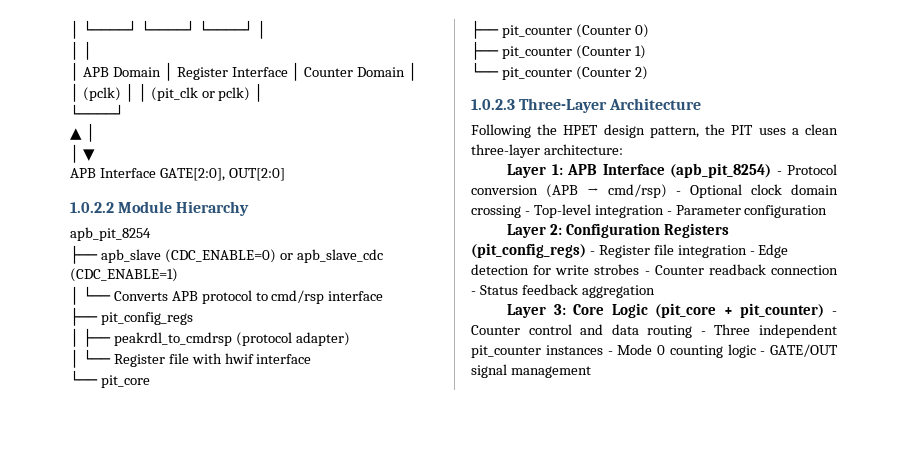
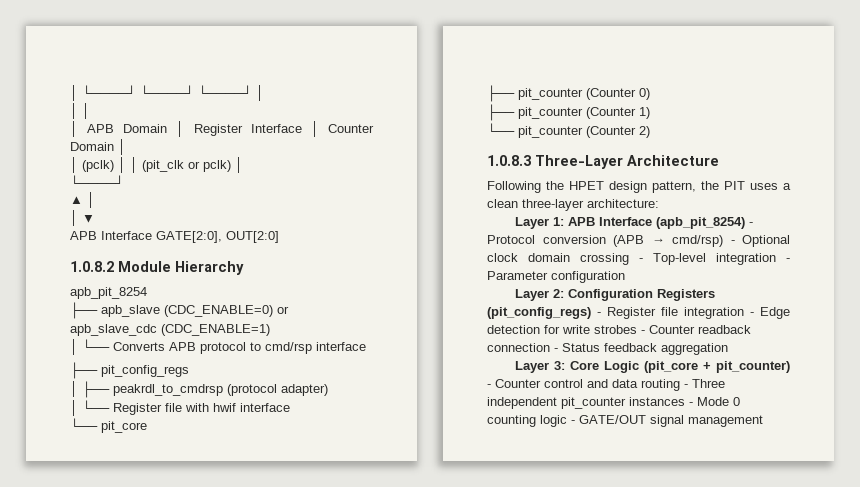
- 1.0.2.2 Module Hierarchy
+ 1.0.8.2 Module Hierarchy
- 1.0.2.3 Three-Layer Architecture
+ 1.0.8.3 Three-Layer Architecture

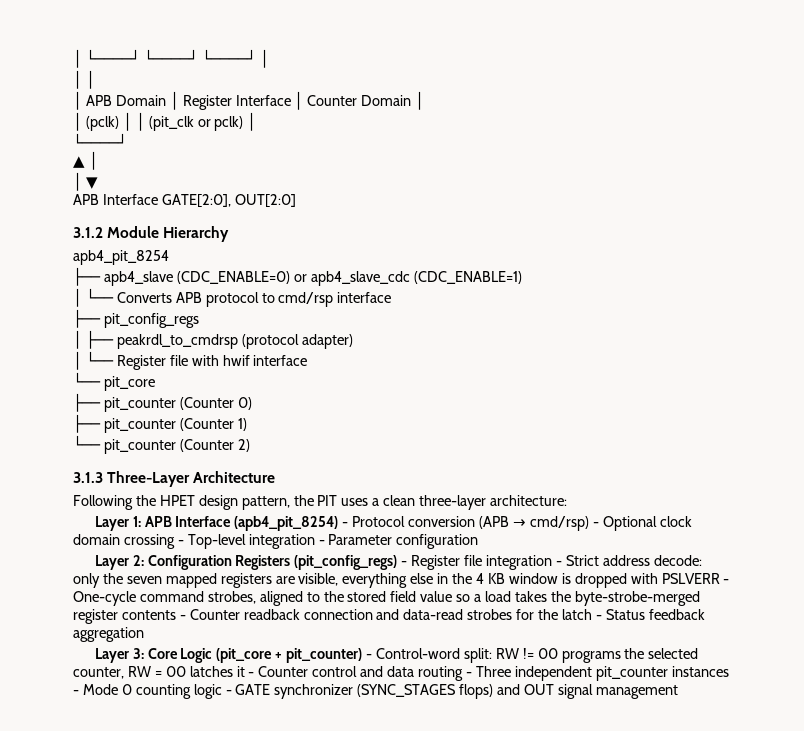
- 1.0.8.2 Module Hierarchy
+ 3.1.2 Module Hierarchy
- apb_pit_8254
- ├── apb_slave (CDC_ENABLE=0) or apb_slave_cdc (CDC_ENABLE=1)
+ apb4_pit_8254
+ ├── apb4_slave (CDC_ENABLE=0) or apb4_slave_cdc (CDC_ENABLE=1)
- 1.0.8.3 Three-Layer Architecture
+ 3.1.3 Three-Layer Architecture
- Layer 1: APB Interface (apb_pit_8254) - Protocol conversion (APB → cmd/rsp) - Optional clock domain crossing - Top-level integration - Parameter configuration
+ Layer 1: APB Interface (apb4_pit_8254) - Protocol conversion (APB → cmd/rsp) - Optional clock domain crossing - Top-level integration - Parameter configuration
- Layer 2: Configuration Registers (pit_config_regs) - Register file integration - Edge detection for write strobes - Counter readback connection - Status feedback aggregation
+ Layer 2: Configuration Registers (pit_config_regs) - Register file integration - Strict address decode: only the seven mapped registers are visible, everything else in the 4 KB window is dropped with PSLVERR - One-cycle command strobes, aligned to the stored field value so a load takes the byte-strobe-merged register contents - Counter readback connection and data-read strobes for the latch - Status feedback aggregation
- Layer 3: Core Logic (pit_core + pit_counter) - Counter control and data routing - Three independent pit_counter instances - Mode 0 counting logic - GATE/OUT signal management
+ Layer 3: Core Logic (pit_core + pit_counter) - Control-word split: RW != 00 programs the selected counter, RW = 00 latches it - Counter control and data routing - Three independent pit_counter instances - Mode 0 counting logic - GATE synchronizer (SYNC_STAGES flops) and OUT signal management

